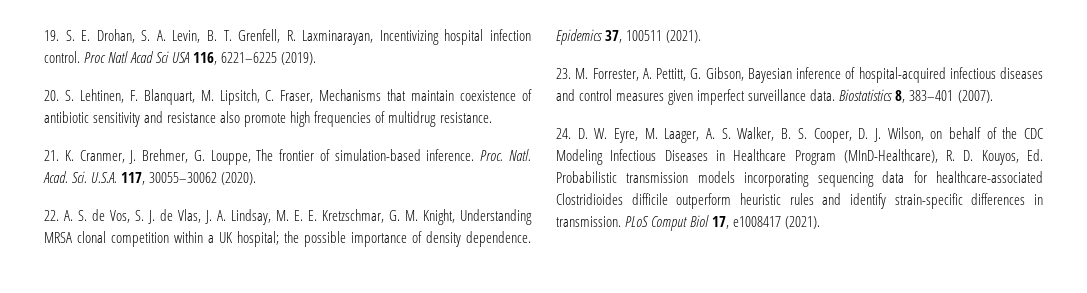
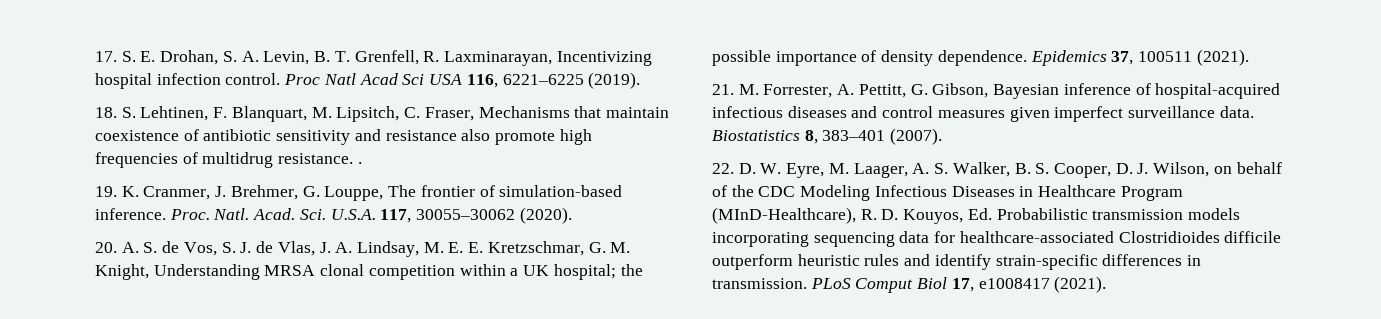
- 19. S. E. Drohan, S. A. Levin, B. T. Grenfell, R. Laxminarayan, Incentivizing hospital infection control.
+ 17. S. E. Drohan, S. A. Levin, B. T. Grenfell, R. Laxminarayan, Incentivizing hospital infection control.
- 20. S. Lehtinen, F. Blanquart, M. Lipsitch, C. Fraser, Mechanisms that maintain coexistence of antibiotic sensitivity and resistance also promote high frequencies of multidrug resistance.
- 21. K. Cranmer, J. Brehmer, G. Louppe, The frontier of simulation-based inference.
+ 18. S. Lehtinen, F. Blanquart, M. Lipsitch, C. Fraser, Mechanisms that maintain coexistence of antibiotic sensitivity and resistance also promote high frequencies of multidrug resistance. .
+ 19. K. Cranmer, J. Brehmer, G. Louppe, The frontier of simulation-based inference.
- 22. A. S. de Vos, S. J. de Vlas, J. A. Lindsay, M. E. E. Kretzschmar, G. M. Knight, Understanding MRSA clonal competition within a UK hospital; the possible importance of density dependence.
+ 20. A. S. de Vos, S. J. de Vlas, J. A. Lindsay, M. E. E. Kretzschmar, G. M. Knight, Understanding MRSA clonal competition within a UK hospital; the possible importance of density dependence.
- 23. M. Forrester, A. Pettitt, G. Gibson, Bayesian inference of hospital-acquired infectious diseases and control measures given imperfect surveillance data.
+ 21. M. Forrester, A. Pettitt, G. Gibson, Bayesian inference of hospital-acquired infectious diseases and control measures given imperfect surveillance data.
- 24. D. W. Eyre, M. Laager, A. S. Walker, B. S. Cooper, D. J. Wilson, on behalf of the CDC Modeling Infectious Diseases in Healthcare Program (MInD-Healthcare), R. D. Kouyos, Ed. Probabilistic transmission models incorporating sequencing data for healthcare-associated Clostridioides difficile outperform heuristic rules and identify strain-specific differences in transmission.
+ 22. D. W. Eyre, M. Laager, A. S. Walker, B. S. Cooper, D. J. Wilson, on behalf of the CDC Modeling Infectious Diseases in Healthcare Program (MInD-Healthcare), R. D. Kouyos, Ed. Probabilistic transmission models incorporating sequencing data for healthcare-associated Clostridioides difficile outperform heuristic rules and identify strain-specific differences in transmission.

